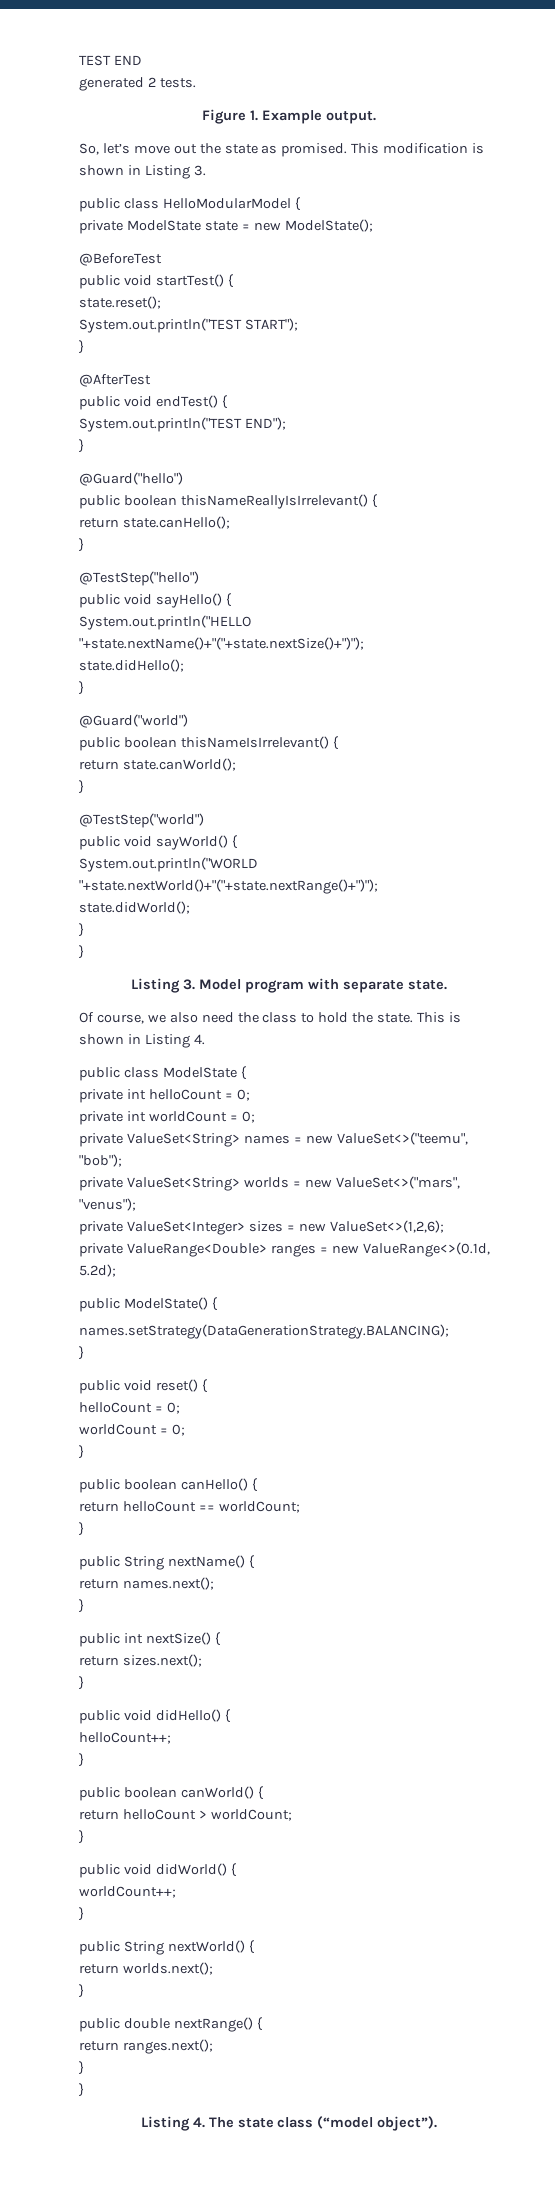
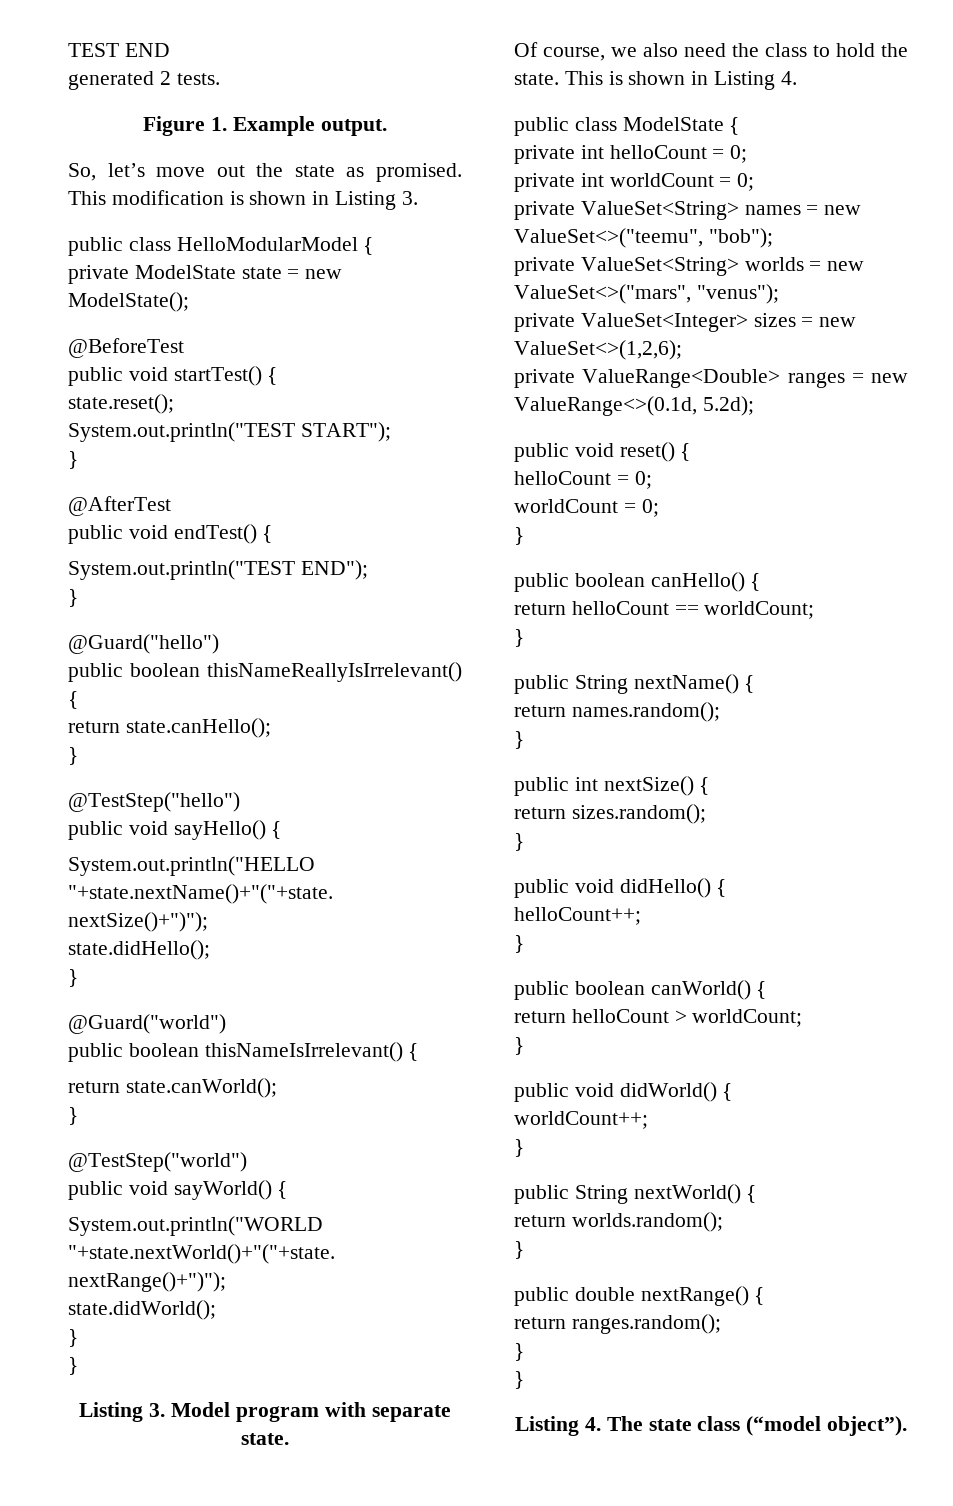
- public ModelState() {
- names.setStrategy(DataGenerationStrategy.BALANCING);
- }
- return names.next();
+ return names.random();
- return sizes.next();
+ return sizes.random();
- return worlds.next();
+ return worlds.random();
- return ranges.next();
+ return ranges.random();

